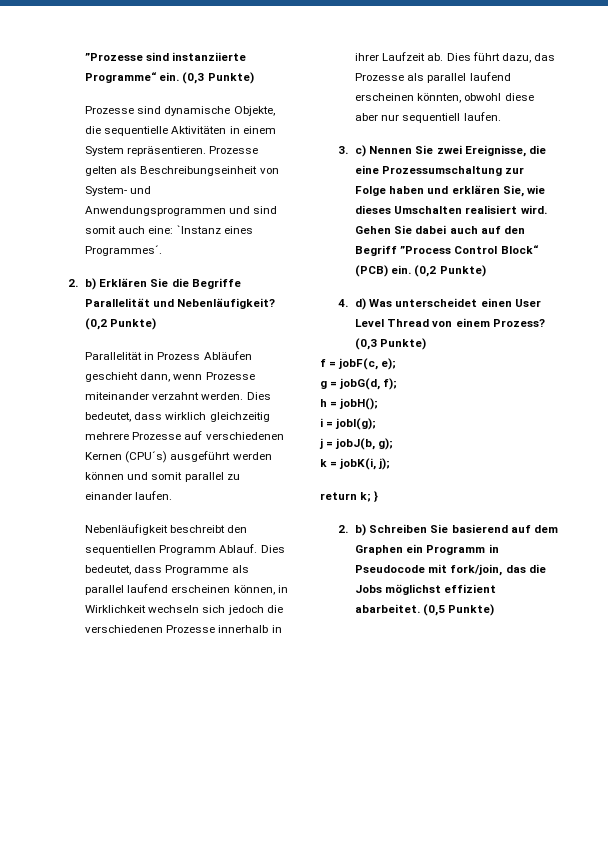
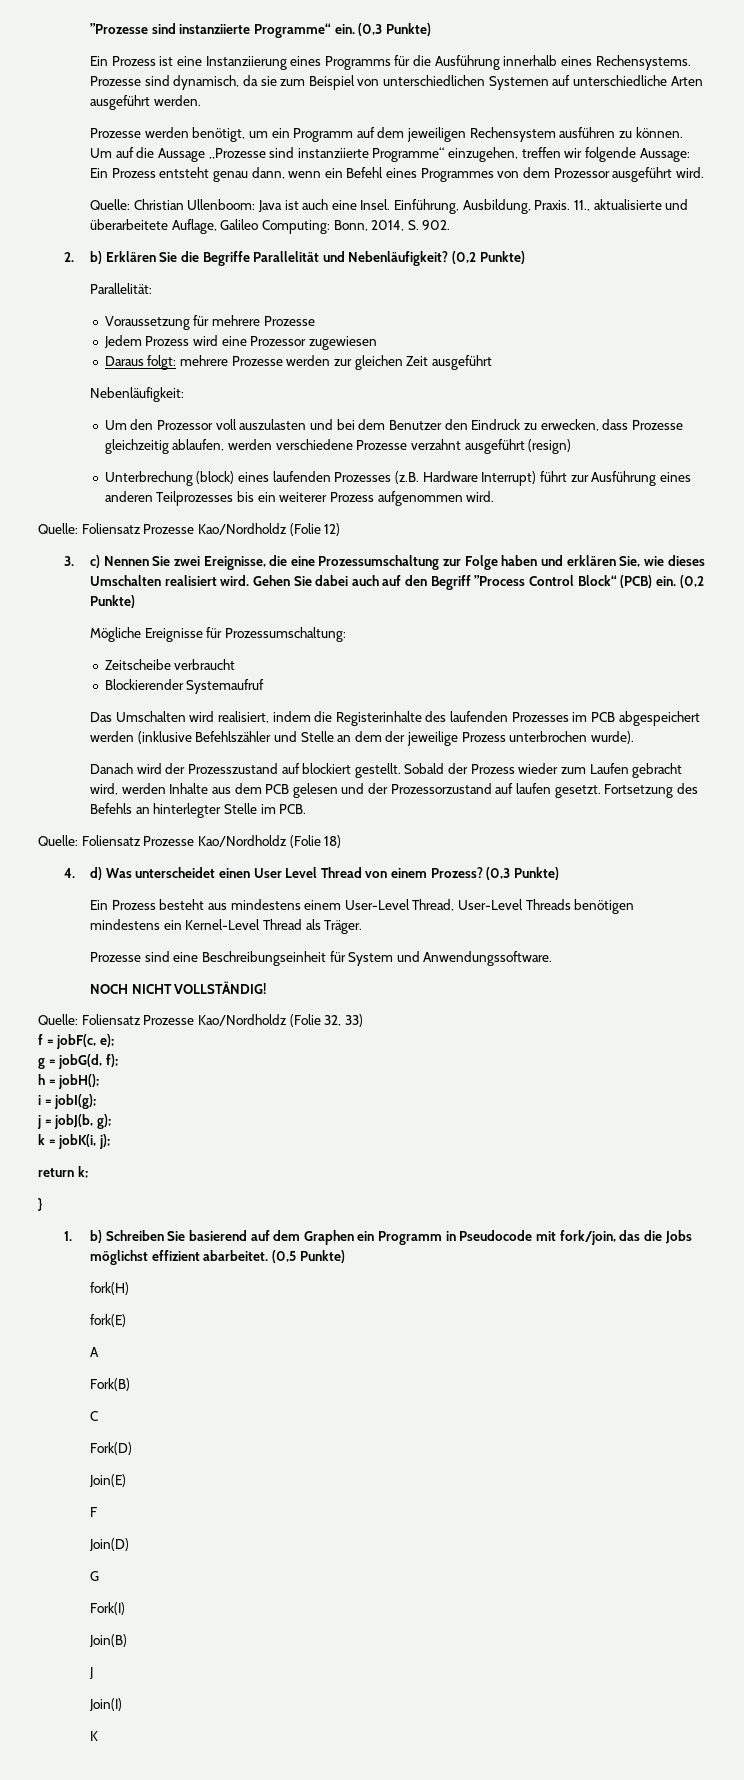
- Prozesse sind dynamische Objekte, die sequentielle Aktivitäten in einem System repräsentieren. Prozesse gelten als Beschreibungseinheit von System- und Anwendungsprogrammen und sind somit auch eine: `Instanz eines Programmes´.
+ Ein Prozess ist eine Instanziierung eines Programms für die Ausführung innerhalb eines Rechensystems. Prozesse sind dynamisch, da sie zum Beispiel von unterschiedlichen Systemen auf unterschiedliche Arten ausgeführt werden.
+ Prozesse werden benötigt, um ein Programm auf dem jeweiligen Rechensystem ausführen zu können. Um auf die Aussage „Prozesse sind instanziierte Programme“ einzugehen, treffen wir folgende Aussage: Ein Prozess entsteht genau dann, wenn ein Befehl eines Programmes von dem Prozessor ausgeführt wird.
+ Quelle: Christian Ullenboom: Java ist auch eine Insel. Einführung, Ausbildung, Praxis. 11., aktualisierte und überarbeitete Auflage, Galileo Computing: Bonn, 2014, S. 902.
- Parallelität in Prozess Abläufen geschieht dann, wenn Prozesse miteinander verzahnt werden. Dies bedeutet, dass wirklich gleichzeitig mehrere Prozesse auf verschiedenen Kernen (CPU´s) ausgeführt werden können und somit parallel zu einander laufen.
- Nebenläufigkeit beschreibt den sequentiellen Programm Ablauf. Dies bedeutet, dass Programme als parallel laufend erscheinen können, in Wirklichkeit wechseln sich jedoch die verschiedenen Prozesse innerhalb in ihrer Laufzeit ab. Dies führt dazu, das Prozesse als parallel laufend erscheinen könnten, obwohl diese aber nur sequentiell laufen.
+ Parallelität:
+ Voraussetzung für mehrere Prozesse
+ Jedem Prozess wird eine Prozessor zugewiesen
+ Daraus folgt: mehrere Prozesse werden zur gleichen Zeit ausgeführt
+ Nebenläufigkeit:
+ Um den Prozessor voll auszulasten und bei dem Benutzer den Eindruck zu erwecken, dass Prozesse gleichzeitig ablaufen, werden verschiedene Prozesse verzahnt ausgeführt (resign)
+ Unterbrechung (block) eines laufenden Prozesses (z.B. Hardware Interrupt) führt zur Ausführung eines anderen Teilprozesses bis ein weiterer Prozess aufgenommen wird.
+ Quelle: Foliensatz Prozesse Kao/Nordholdz (Folie 12)
+ Mögliche Ereignisse für Prozessumschaltung:
+ Zeitscheibe verbraucht
+ Blockierender Systemaufruf
+ Das Umschalten wird realisiert, indem die Registerinhalte des laufenden Prozesses im PCB abgespeichert werden (inklusive Befehlszähler und Stelle an dem der jeweilige Prozess unterbrochen wurde).
+ Danach wird der Prozesszustand auf blockiert gestellt. Sobald der Prozess wieder zum Laufen gebracht wird, werden Inhalte aus dem PCB gelesen und der Prozessorzustand auf laufen gesetzt. Fortsetzung des Befehls an hinterlegter Stelle im PCB.
+ Quelle: Foliensatz Prozesse Kao/Nordholdz (Folie 18)
+ Ein Prozess besteht aus mindestens einem User-Level Thread, User-Level Threads benötigen mindestens ein Kernel-Level Thread als Träger.
+ Prozesse sind eine Beschreibungseinheit für System und Anwendungssoftware.
+ NOCH NICHT VOLLSTÄNDIG!
+ Quelle: Foliensatz Prozesse Kao/Nordholdz (Folie 32, 33)
- return k; }
+ return k;
+ }
- 2. b) Schreiben Sie basierend auf dem Graphen ein Programm in Pseudocode mit fork/join, das die Jobs möglichst effizient abarbeitet.
+ 1. b) Schreiben Sie basierend auf dem Graphen ein Programm in Pseudocode mit fork/join, das die Jobs möglichst effizient abarbeitet.
+ fork(H)
+ fork(E)
+ A
+ Fork(B)
+ C
+ Fork(D)
+ Join(E)
+ F
+ Join(D)
+ G
+ Fork(I)
+ Join(B)
+ J
+ Join(I)
+ K

